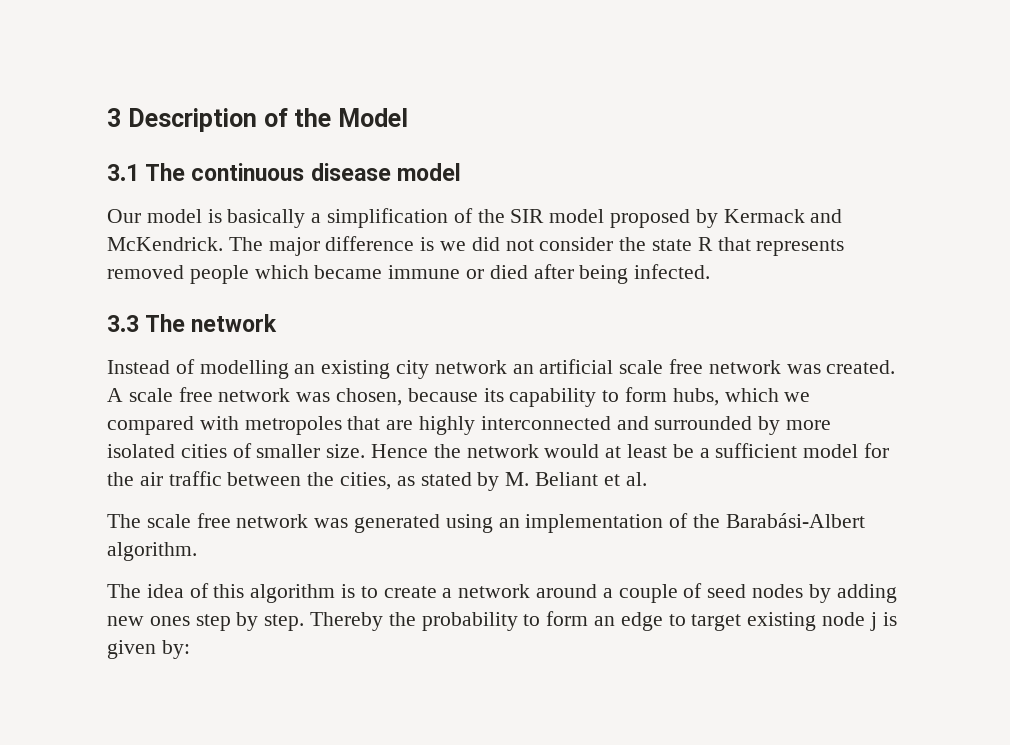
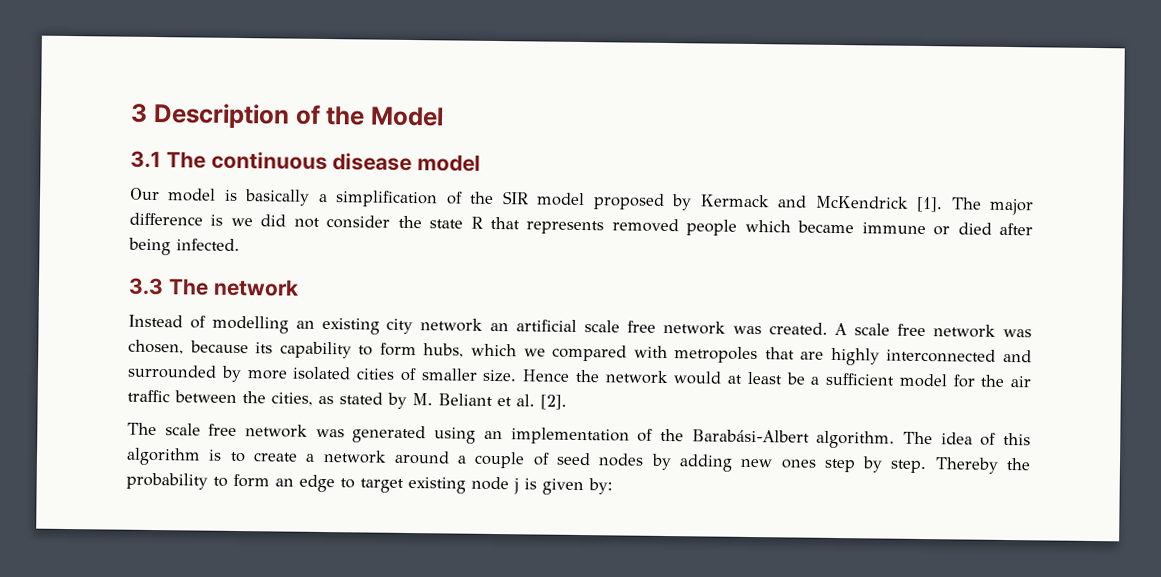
- Our model is basically a simplification of the SIR model proposed by Kermack and McKendrick.
+ Our model is basically a simplification of the SIR model proposed by Kermack and McKendrick [1].
- Hence the network would at least be a sufficient model for the air traffic between the cities, as stated by M. Beliant et al.
+ Hence the network would at least be a sufficient model for the air traffic between the cities, as stated by M. Beliant et al. [2].
- The scale free network was generated using an implementation of the Barabási-Albert algorithm.
- The idea of this algorithm is to create a network around a couple of seed nodes by adding new ones step by step.
+ The scale free network was generated using an implementation of the Barabási-Albert algorithm. The idea of this algorithm is to create a network around a couple of seed nodes by adding new ones step by step.

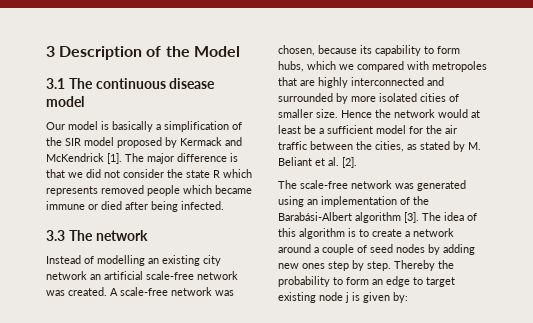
- The major difference is we did not consider the state R that represents removed people which became immune or died after being infected.
+ The major difference is that we did not consider the state R which represents removed people which became immune or died after being infected.
- Instead of modelling an existing city network an artificial scale free network was created.
+ Instead of modelling an existing city network an artificial scale-free network was created.
- A scale free network was chosen, because its capability to form hubs, which we compared with metropoles that are highly interconnected and surrounded by more isolated cities of smaller size.
+ A scale-free network was chosen, because its capability to form hubs, which we compared with metropoles that are highly interconnected and surrounded by more isolated cities of smaller size.
- The scale free network was generated using an implementation of the Barabási-Albert algorithm.
+ The scale-free network was generated using an implementation of the Barabási-Albert algorithm [3].

